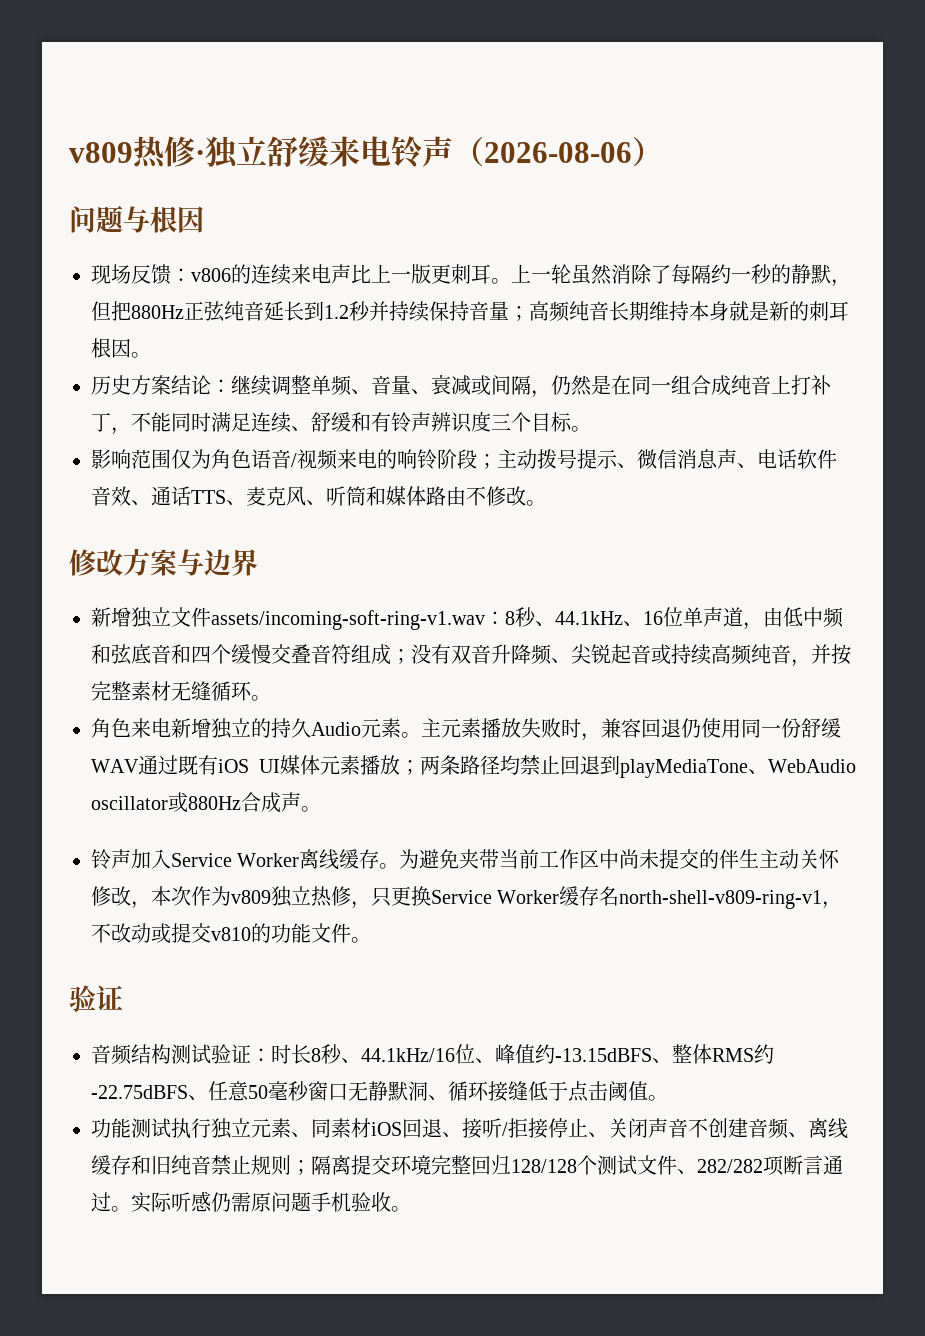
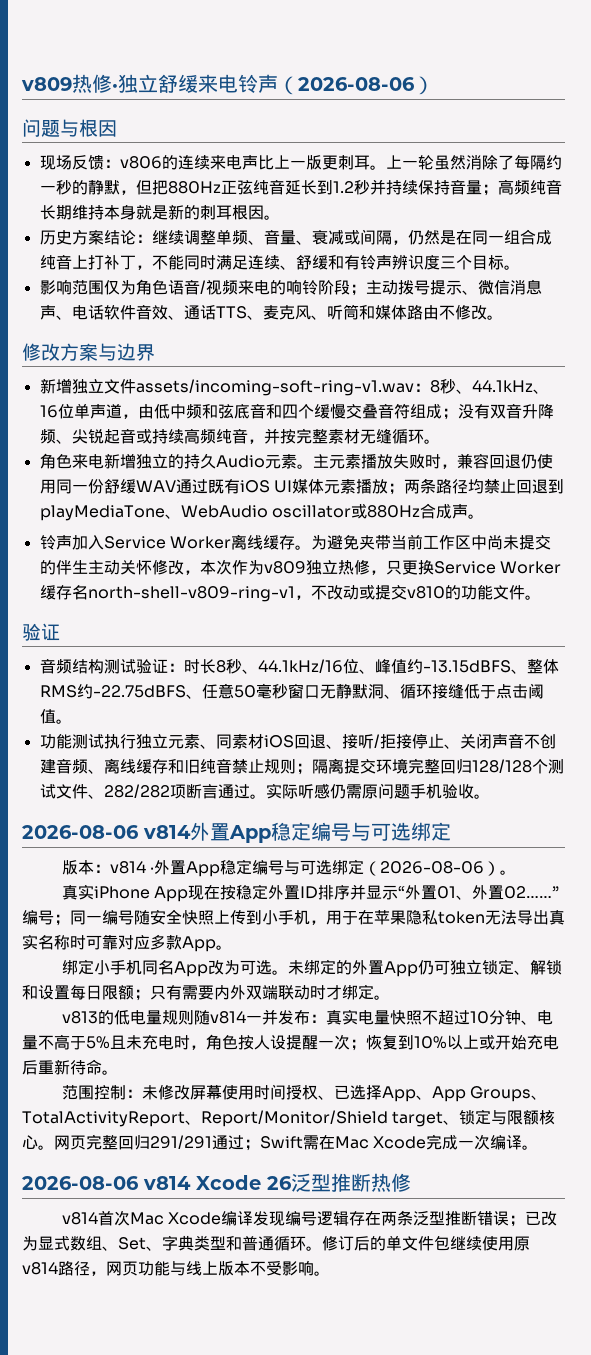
+ 2026-08-06 v814外置App稳定编号与可选绑定
+ 版本：v814 ·外置App稳定编号与可选绑定（2026-08-06）。
+ 真实iPhone App现在按稳定外置ID排序并显示“外置01、外置02……”编号；同一编号随安全快照上传到小手机，用于在苹果隐私token无法导出真实名称时可靠对应多款App。
+ 绑定小手机同名App改为可选。未绑定的外置App仍可独立锁定、解锁和设置每日限额；只有需要内外双端联动时才绑定。
+ v813的低电量规则随v814一并发布：真实电量快照不超过10分钟、电量不高于5%且未充电时，角色按人设提醒一次；恢复到10%以上或开始充电后重新待命。
+ 范围控制：未修改屏幕使用时间授权、已选择App、App Groups、TotalActivityReport、Report/Monitor/Shield target、锁定与限额核心。网页完整回归291/291通过；Swift需在Mac Xcode完成一次编译。
+ 2026-08-06 v814 Xcode 26泛型推断热修
+ v814首次Mac Xcode编译发现编号逻辑存在两条泛型推断错误；已改为显式数组、Set、字典类型和普通循环。修订后的单文件包继续使用原v814路径，网页功能与线上版本不受影响。

